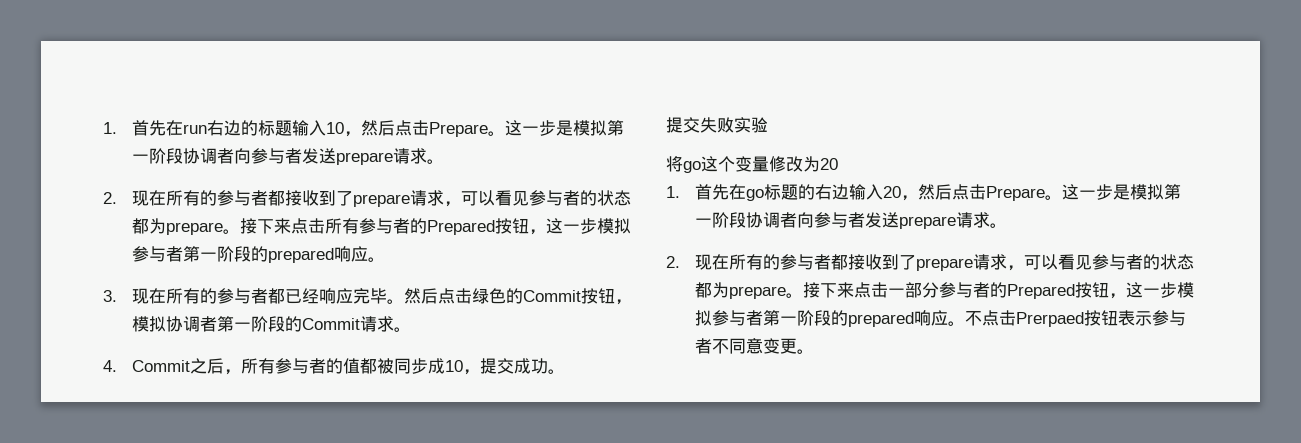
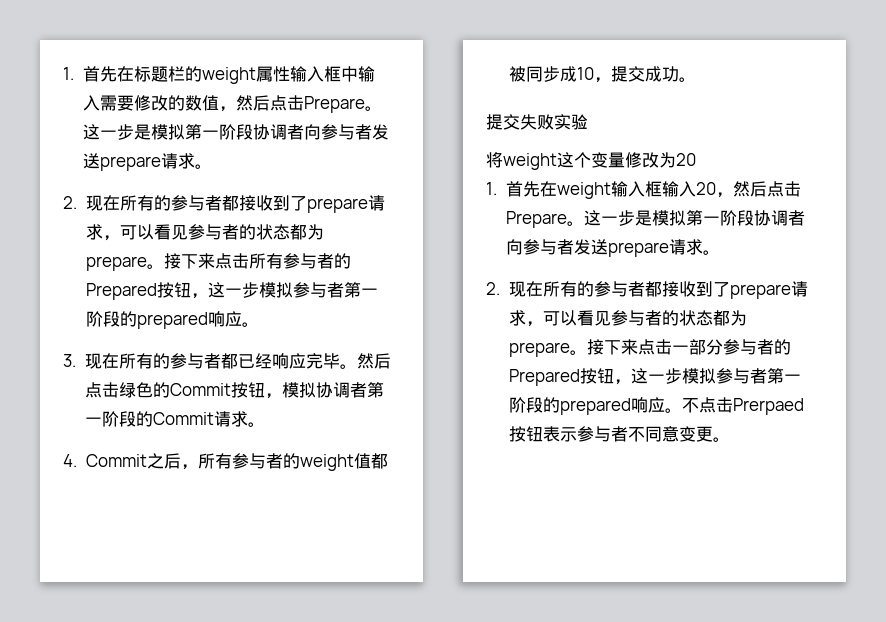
- 1.首先在run右边的标题输入10，然后点击Prepare。
+ 1.首先在标题栏的weight属性输入框中输入需要修改的数值，然后点击Prepare。
- 4. Commit之后，所有参与者的值都被同步成10，提交成功。
+ 4. Commit之后，所有参与者的weight值都被同步成10，提交成功。
- 将go这个变量修改为20
+ 将weight这个变量修改为20
- 1.首先在go标题的右边输入20，然后点击Prepare。
+ 1.首先在weight输入框输入20，然后点击Prepare。

